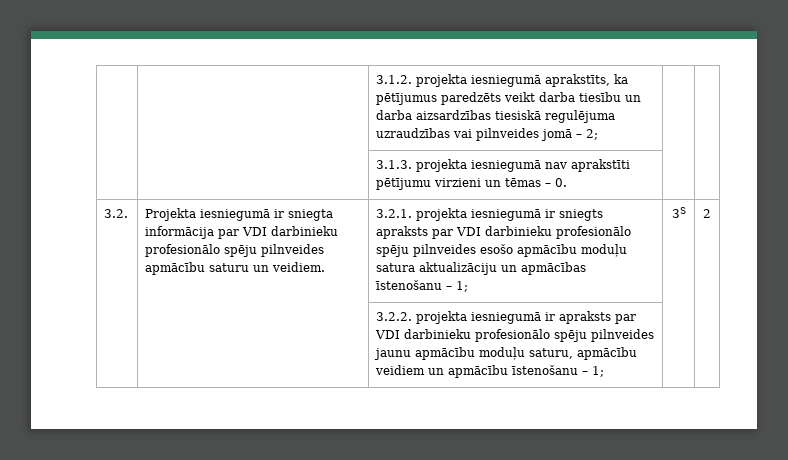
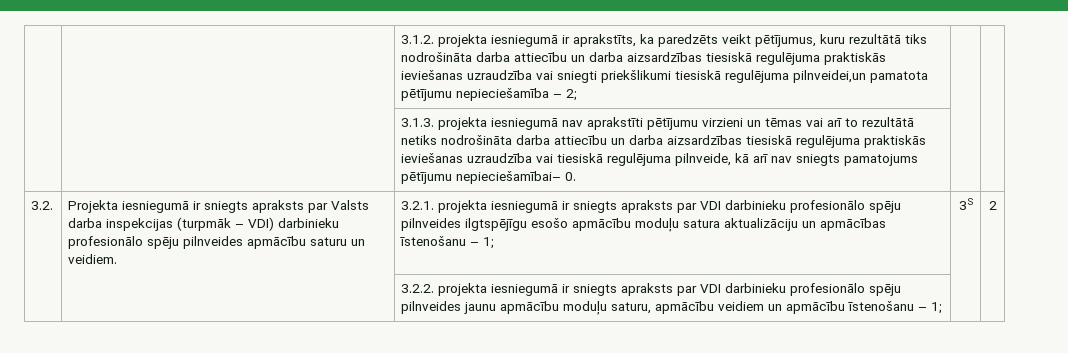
- | | 3.1.2. projekta iesniegumā aprakstīts, ka pētījumus paredzēts veikt darba tiesību un darba aizsardzības tiesiskā regulējuma uzraudzības vai pilnveides jomā – 2; | |
+ | | 3.1.2. projekta iesniegumā ir aprakstīts, ka paredzēts veikt pētījumus, kuru rezultātā tiks nodrošināta darba attiecību un darba aizsardzības tiesiskā regulējuma praktiskās ieviešanas uzraudzība vai sniegti priekšlikumi tiesiskā regulējuma pilnveidei,un pamatota pētījumu nepieciešamība – 2; | |
- | | 3.1.3. projekta iesniegumā nav aprakstīti pētījumu virzieni un tēmas – 0. | |
+ | | 3.1.3. projekta iesniegumā nav aprakstīti pētījumu virzieni un tēmas vai arī to rezultātā netiks nodrošināta darba attiecību un darba aizsardzības tiesiskā regulējuma praktiskās ieviešanas uzraudzība vai tiesiskā regulējuma pilnveide, kā arī nav sniegts pamatojums pētījumu nepieciešamībai– 0. | |
- Projekta iesniegumā ir sniegta informācija par VDI darbinieku profesionālo spēju pilnveides apmācību saturu un veidiem.
+ Projekta iesniegumā ir sniegts apraksts par Valsts darba inspekcijas (turpmāk – VDI) darbinieku profesionālo spēju pilnveides apmācību saturu un veidiem.
- 3.2.1. projekta iesniegumā ir sniegts apraksts par VDI darbinieku profesionālo spēju pilnveides esošo apmācību moduļu satura aktualizāciju un apmācības īstenošanu – 1;
+ 3.2.1. projekta iesniegumā ir sniegts apraksts par VDI darbinieku profesionālo spēju pilnveides ilgtspējīgu esošo apmācību moduļu satura aktualizāciju un apmācības īstenošanu – 1;
- | | 3.2.2. projekta iesniegumā ir apraksts par VDI darbinieku profesionālo spēju pilnveides jaunu apmācību moduļu saturu, apmācību veidiem un apmācību īstenošanu – 1; | |
+ | | 3.2.2. projekta iesniegumā ir sniegts apraksts par VDI darbinieku profesionālo spēju pilnveides jaunu apmācību moduļu saturu, apmācību veidiem un apmācību īstenošanu – 1; | |

